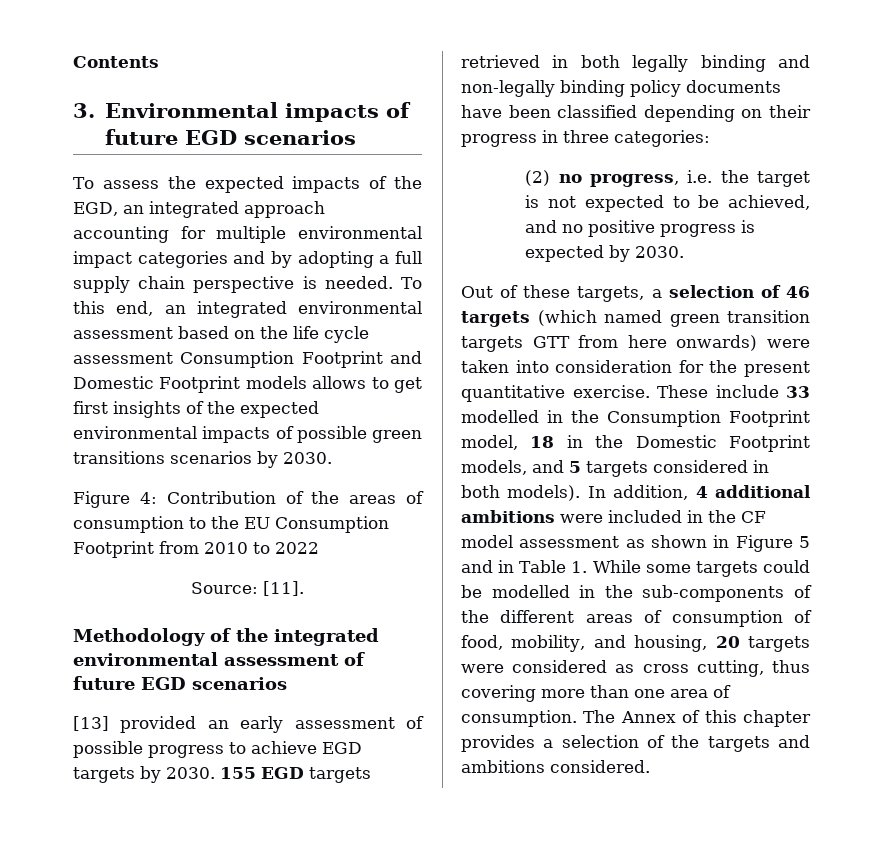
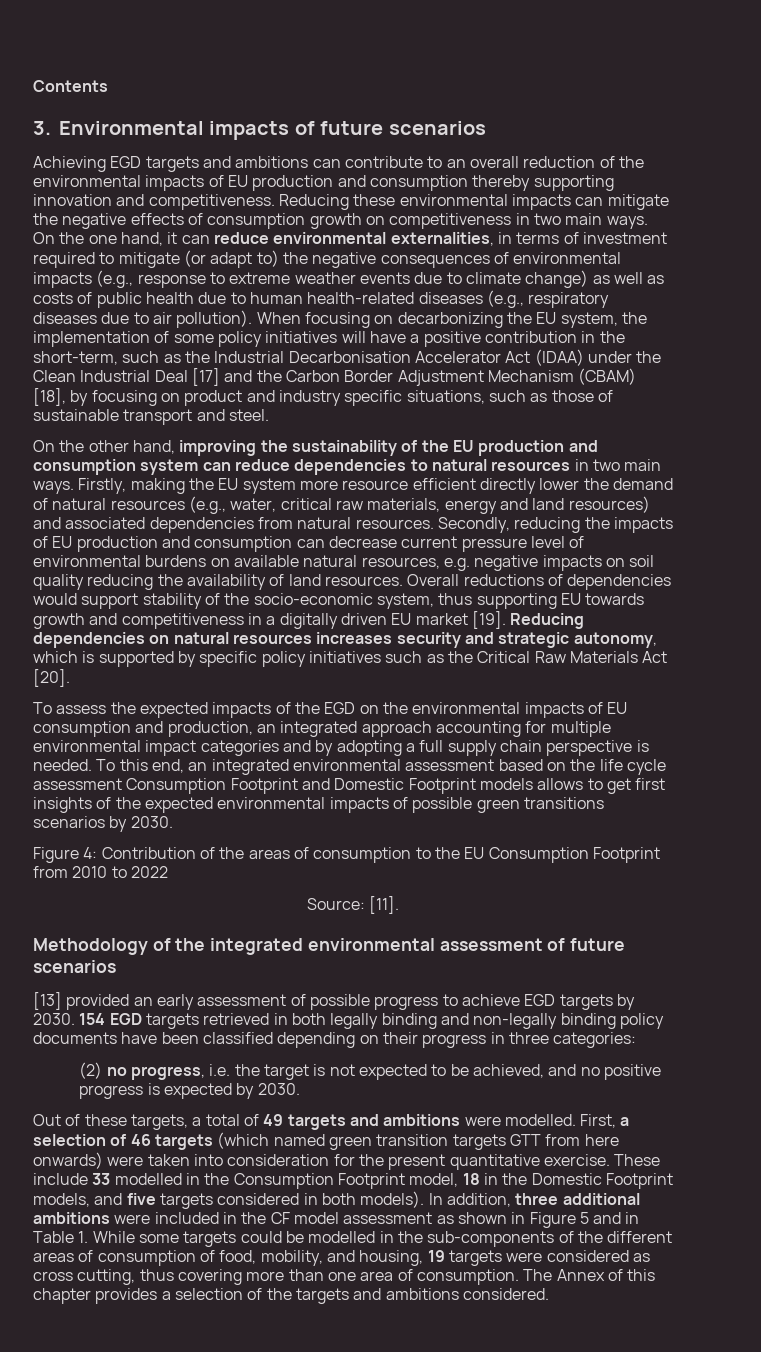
- 3. Environmental impacts of future EGD scenarios
+ 3. Environmental impacts of future scenarios
+ Achieving EGD targets and ambitions can contribute to an overall reduction of the environmental impacts of EU production and consumption thereby supporting innovation and competitiveness. Reducing these environmental impacts can mitigate the negative effects of consumption growth on competitiveness in two main ways. On the one hand, it can reduce environmental externalities, in terms of investment required to mitigate (or adapt to) the negative consequences of environmental impacts (e.g., response to extreme weather events due to climate change) as well as costs of public health due to human health-related diseases (e.g., respiratory diseases due to air pollution). When focusing on decarbonizing the EU system, the implementation of some policy initiatives will have a positive contribution in the short-term, such as the Industrial Decarbonisation Accelerator Act (IDAA) under the Clean Industrial Deal [17] and the Carbon Border Adjustment Mechanism (CBAM) [18], by focusing on product and industry specific situations, such as those of sustainable transport and steel.
+ On the other hand, improving the sustainability of the EU production and consumption system can reduce dependencies to natural resources in two main ways. Firstly, making the EU system more resource efficient directly lower the demand of natural resources (e.g., water, critical raw materials, energy and land resources) and associated dependencies from natural resources. Secondly, reducing the impacts of EU production and consumption can decrease current pressure level of environmental burdens on available natural resources, e.g. negative impacts on soil quality reducing the availability of land resources. Overall reductions of dependencies would support stability of the socio-economic system, thus supporting EU towards growth and competitiveness in a digitally driven EU market [19]. Reducing dependencies on natural resources increases security and strategic autonomy, which is supported by specific policy initiatives such as the Critical Raw Materials Act [20].
- To assess the expected impacts of the EGD, an integrated approach accounting for multiple environmental impact categories and by adopting a full supply chain perspective is needed.
+ To assess the expected impacts of the EGD on the environmental impacts of EU consumption and production, an integrated approach accounting for multiple environmental impact categories and by adopting a full supply chain perspective is needed.
- Methodology of the integrated environmental assessment of future EGD scenarios
+ Methodology of the integrated environmental assessment of future scenarios
- 155 EGD targets retrieved in both legally binding and non-legally binding policy documents have been classified depending on their progress in three categories:
+ 154 EGD targets retrieved in both legally binding and non-legally binding policy documents have been classified depending on their progress in three categories:
- Out of these targets, a selection of 46 targets (which named green transition targets GTT from here onwards) were taken into consideration for the present quantitative exercise.
+ Out of these targets, a total of 49 targets and ambitions were modelled. First, a selection of 46 targets (which named green transition targets GTT from here onwards) were taken into consideration for the present quantitative exercise.
- These include 33 modelled in the Consumption Footprint model, 18 in the Domestic Footprint models, and 5 targets considered in both models).
+ These include 33 modelled in the Consumption Footprint model, 18 in the Domestic Footprint models, and five targets considered in both models).
- In addition, 4 additional ambitions were included in the CF model assessment as shown in Figure 5 and in Table 1. While some targets could be modelled in the sub-components of the different areas of consumption of food, mobility, and housing, 20 targets were considered as cross cutting, thus covering more than one area of consumption.
+ In addition, three additional ambitions were included in the CF model assessment as shown in Figure 5 and in Table 1. While some targets could be modelled in the sub-components of the different areas of consumption of food, mobility, and housing, 19 targets were considered as cross cutting, thus covering more than one area of consumption.

